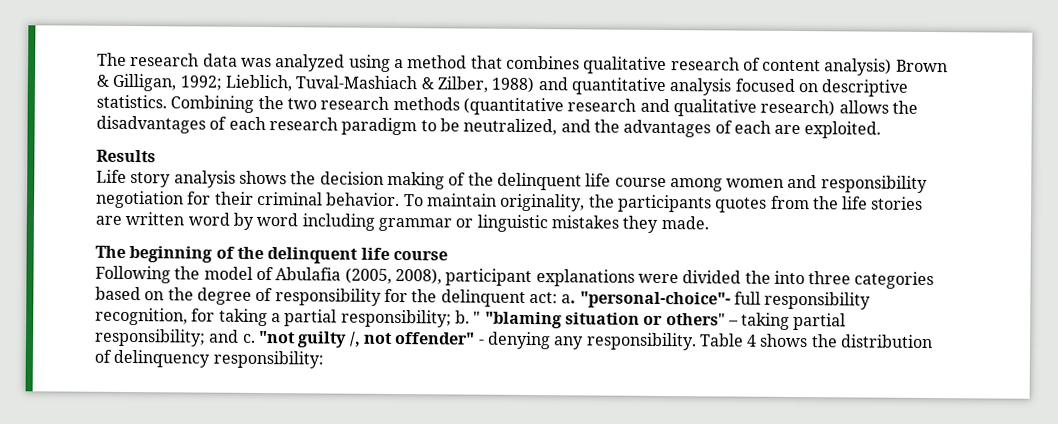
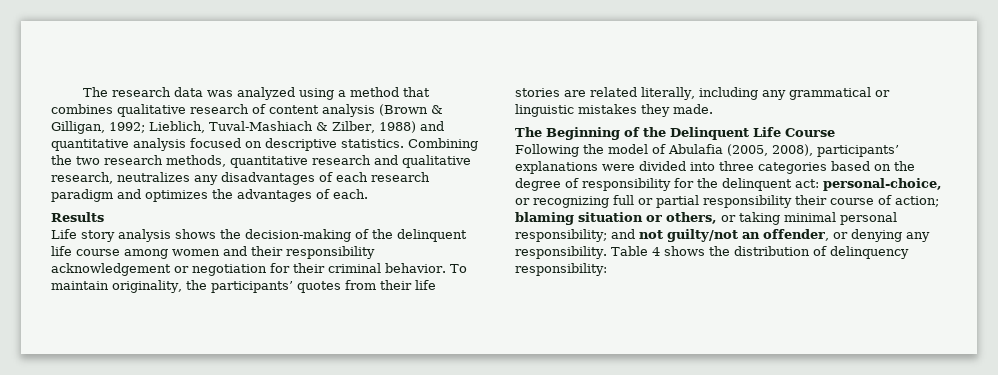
- The research data was analyzed using a method that combines qualitative research of content analysis) Brown & Gilligan, 1992; Lieblich, Tuval-Mashiach & Zilber, 1988) and quantitative analysis focused on descriptive statistics.
+ The research data was analyzed using a method that combines qualitative research of content analysis (Brown & Gilligan, 1992; Lieblich, Tuval-Mashiach & Zilber, 1988) and quantitative analysis focused on descriptive statistics.
- Combining the two research methods (quantitative research and qualitative research) allows the disadvantages of each research paradigm to be neutralized, and the advantages of each are exploited.
+ Combining the two research methods, quantitative research and qualitative research, neutralizes any disadvantages of each research paradigm and optimizes the advantages of each.
- Life story analysis shows the decision making of the delinquent life course among women and responsibility negotiation for their criminal behavior.
+ Life story analysis shows the decision-making of the delinquent life course among women and their responsibility acknowledgement or negotiation for their criminal behavior.
- To maintain originality, the participants quotes from the life stories are written word by word including grammar or linguistic mistakes they made.
+ To maintain originality, the participants’ quotes from their life stories are related literally, including any grammatical or linguistic mistakes they made.
- The beginning of the delinquent life course
+ The Beginning of the Delinquent Life Course
- Following the model of Abulafia (2005, 2008), participant explanations were divided the into three categories based on the degree of responsibility for the delinquent act: a. "personal-choice"- full responsibility recognition, for taking a partial responsibility; b. " "blaming situation or others" – taking partial responsibility; and c. "not guilty /, not offender" - denying any responsibility.
+ Following the model of Abulafia (2005, 2008), participants’ explanations were divided into three categories based on the degree of responsibility for the delinquent act: personal-choice, or recognizing full or partial responsibility their course of action; blaming situation or others, or taking minimal personal responsibility; and not guilty/not an offender, or denying any responsibility.

